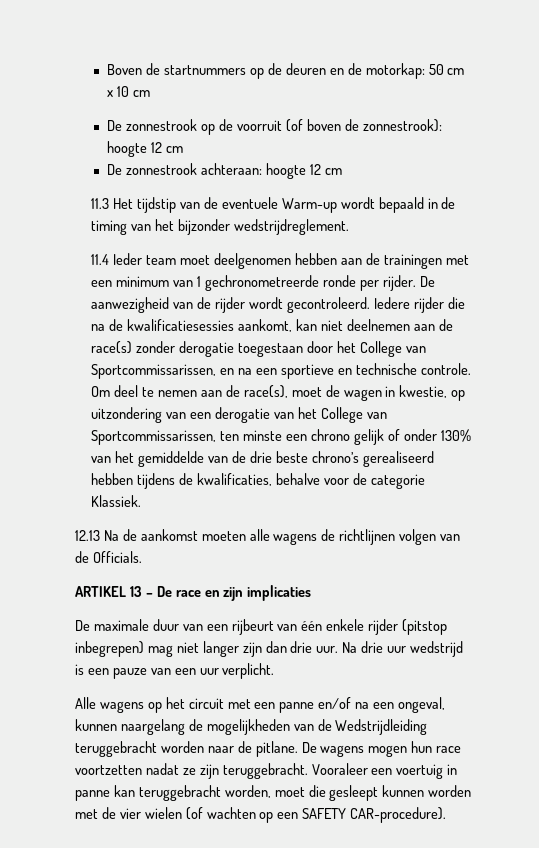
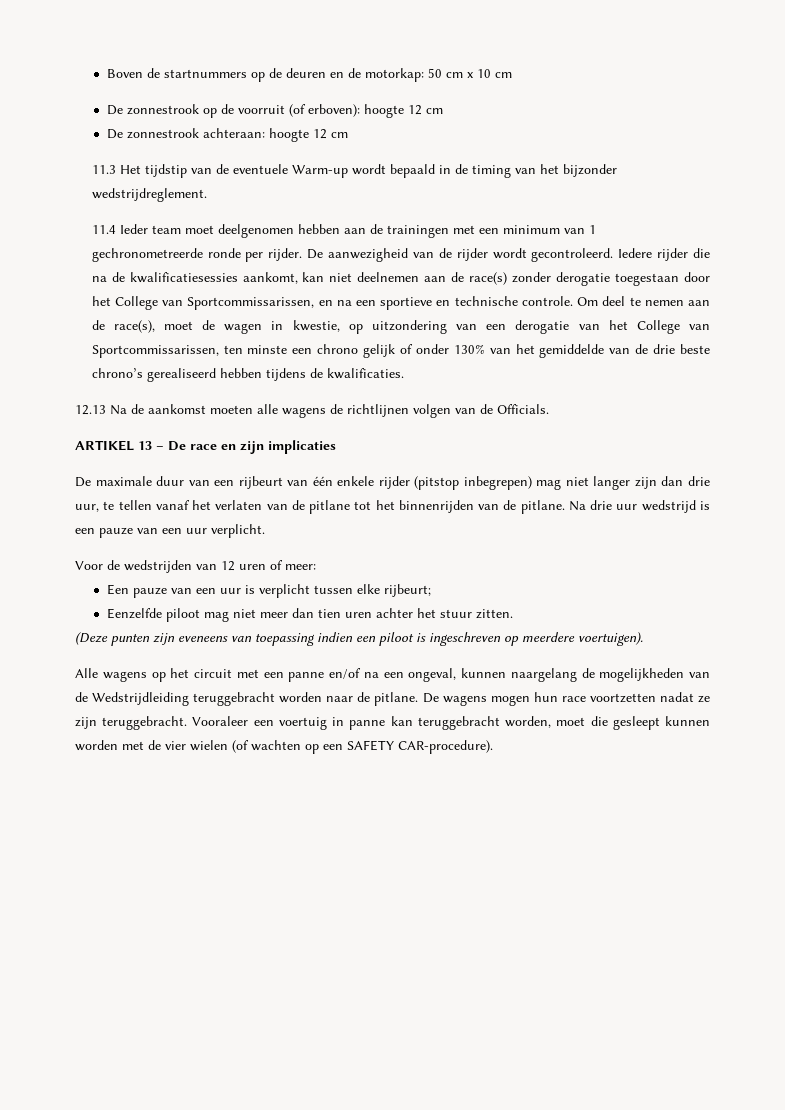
- De zonnestrook op de voorruit (of boven de zonnestrook): hoogte 12 cm
+ De zonnestrook op de voorruit (of erboven): hoogte 12 cm
- Om deel te nemen aan de race(s), moet de wagen in kwestie, op uitzondering van een derogatie van het College van Sportcommissarissen, ten minste een chrono gelijk of onder 130% van het gemiddelde van de drie beste chrono’s gerealiseerd hebben tijdens de kwalificaties, behalve voor de categorie Klassiek.
+ Om deel te nemen aan de race(s), moet de wagen in kwestie, op uitzondering van een derogatie van het College van Sportcommissarissen, ten minste een chrono gelijk of onder 130% van het gemiddelde van de drie beste chrono’s gerealiseerd hebben tijdens de kwalificaties.
- De maximale duur van een rijbeurt van één enkele rijder (pitstop inbegrepen) mag niet langer zijn dan drie uur.
+ De maximale duur van een rijbeurt van één enkele rijder (pitstop inbegrepen) mag niet langer zijn dan drie uur, te tellen vanaf het verlaten van de pitlane tot het binnenrijden van de pitlane.
+ Voor de wedstrijden van 12 uren of meer:
+ Een pauze van een uur is verplicht tussen elke rijbeurt;
+ Eenzelfde piloot mag niet meer dan tien uren achter het stuur zitten.
+ (Deze punten zijn eveneens van toepassing indien een piloot is ingeschreven op meerdere voertuigen).

